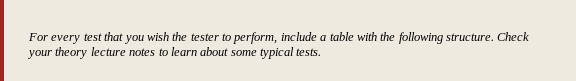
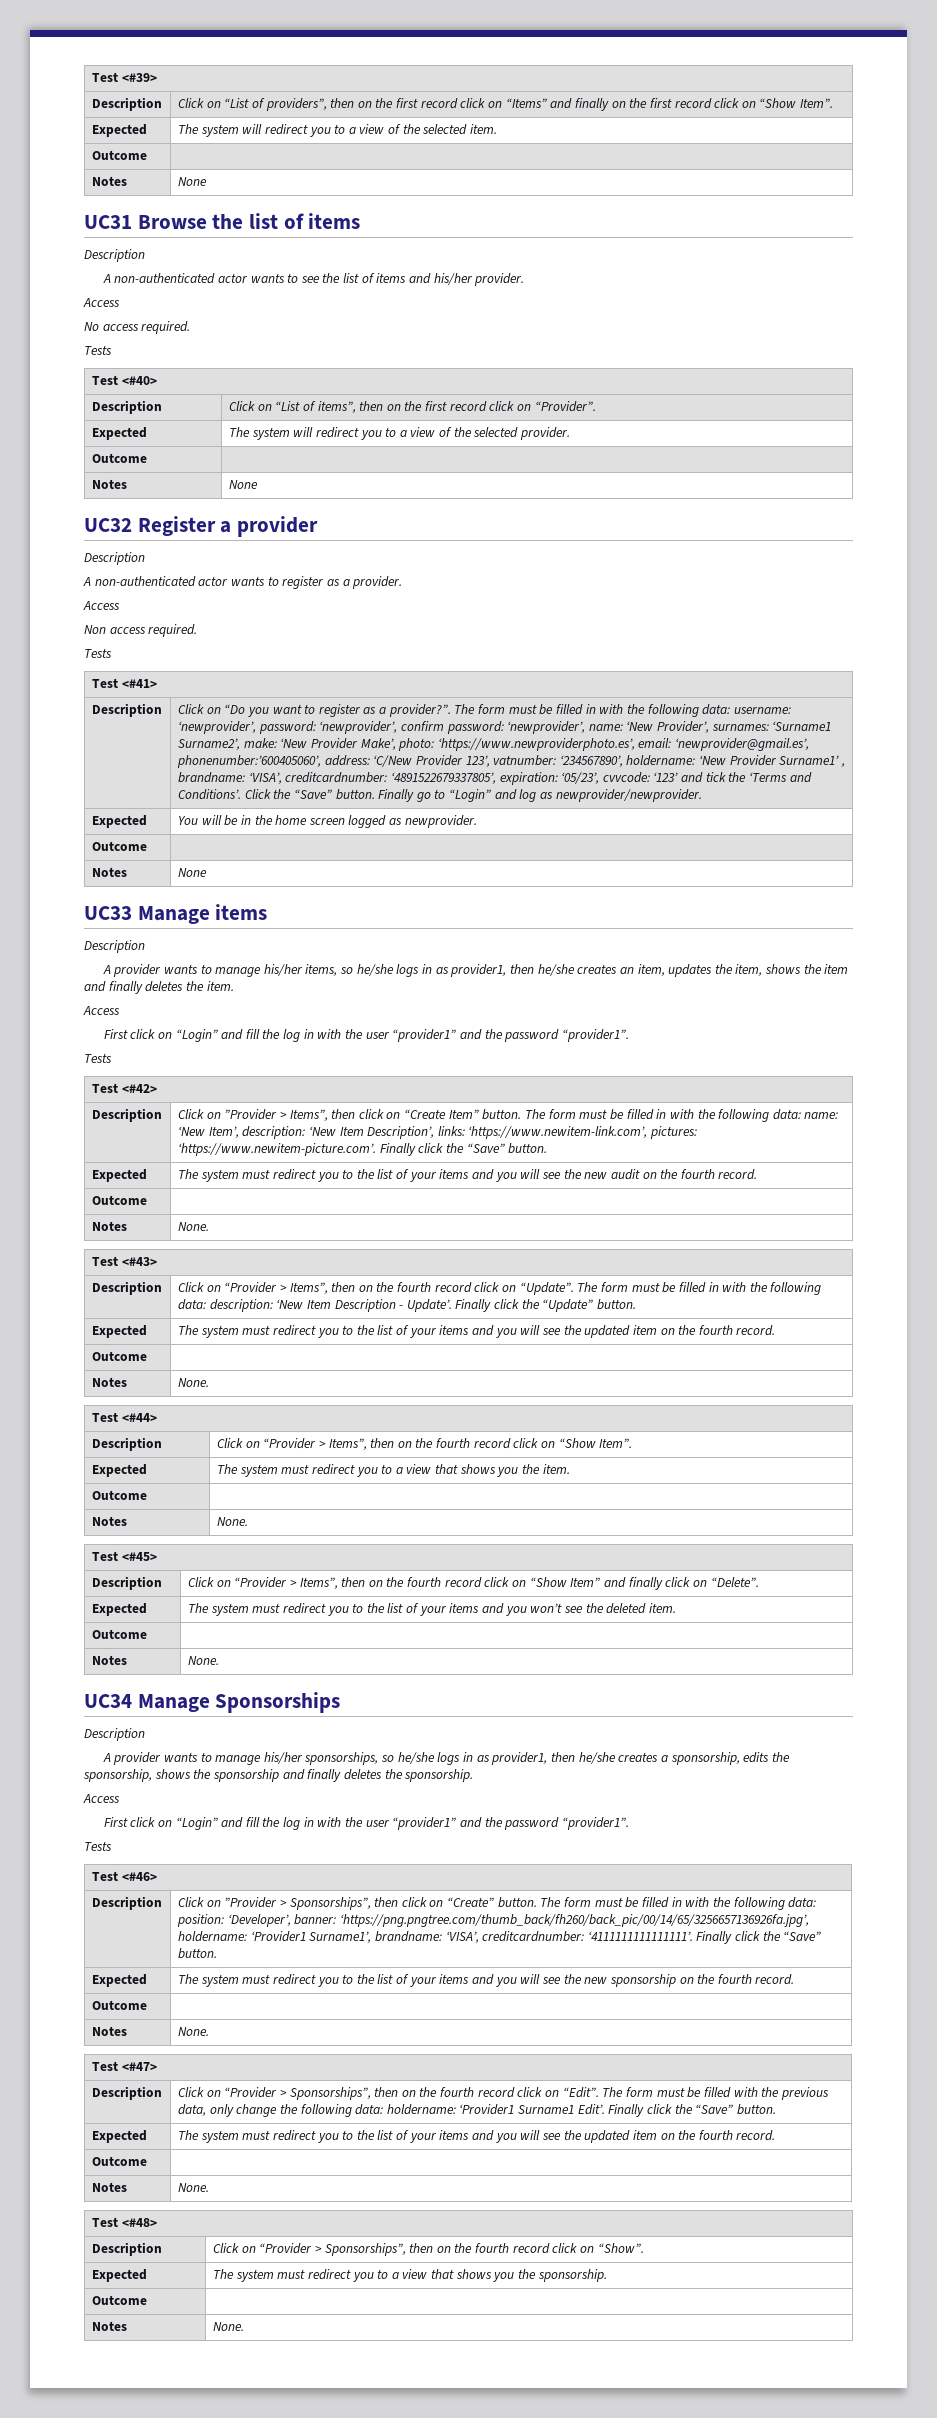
- For every test that you wish the tester to perform, include a table with the following structure. Check your theory lecture notes to learn about some typical tests.
+ Test <#39>
+ Description | Click on “List of providers”, then on the first record click on “Items” and finally on the first record click on “Show Item”.
+ Expected | The system will redirect you to a view of the selected item.
+ Outcome |
+ Notes | None
+ UC31 Browse the list of items
+ Description
+ A non-authenticated actor wants to see the list of items and his/her provider.
+ Access
+ No access required.
+ Tests
+ Test <#40>
+ Description | Click on “List of items”, then on the first record click on “Provider”.
+ Expected | The system will redirect you to a view of the selected provider.
+ Outcome |
+ Notes | None
+ UC32 Register a provider
+ Description
+ A non-authenticated actor wants to register as a provider.
+ Access
+ Non access required.
+ Tests
+ Test <#41>
+ Description | Click on “Do you want to register as a provider?”. The form must be filled in with the following data: username: ‘newprovider’, password: ‘newprovider’, confirm password: ‘newprovider’, name: ‘New Provider’, surnames: ‘Surname1 Surname2’, make: ‘New Provider Make’, photo: ‘https://www.newproviderphoto.es’, email: ‘newprovider@gmail.es’, phonenumber:’600405060’, address: ‘C/New Provider 123’, vatnumber: ‘234567890’, holdername: ‘New Provider Surname1’ , brandname: ‘VISA’, creditcardnumber: ‘4891522679337805’, expiration: ‘05/23’, cvvcode: ‘123’ and tick the ‘Terms and Conditions’. Click the “Save” button. Finally go to “Login” and log as newprovider/newprovider.
+ Expected | You will be in the home screen logged as newprovider.
+ Outcome |
+ Notes | None
+ UC33 Manage items
+ Description
+ A provider wants to manage his/her items, so he/she logs in as provider1, then he/she creates an item, updates the item, shows the item and finally deletes the item.
+ Access
+ First click on “Login” and fill the log in with the user “provider1” and the password “provider1”.
+ Tests
+ Test <#42>
+ Description | Click on ”Provider > Items”, then click on “Create Item” button. The form must be filled in with the following data: name: ‘New Item’, description: ‘New Item Description’, links: ‘https://www.newitem-link.com’, pictures: ‘https://www.newitem-picture.com’. Finally click the “Save” button.
+ Expected | The system must redirect you to the list of your items and you will see the new audit on the fourth record.
+ Outcome |
+ Notes | None.
+ Test <#43>
+ Description | Click on “Provider > Items”, then on the fourth record click on “Update”. The form must be filled in with the following data: description: ‘New Item Description - Update’. Finally click the “Update” button.
+ Expected | The system must redirect you to the list of your items and you will see the updated item on the fourth record.
+ Outcome |
+ Notes | None.
+ Test <#44>
+ Description | Click on “Provider > Items”, then on the fourth record click on “Show Item”.
+ Expected | The system must redirect you to a view that shows you the item.
+ Outcome |
+ Notes | None.
+ Test <#45>
+ Description | Click on “Provider > Items”, then on the fourth record click on “Show Item” and finally click on “Delete”.
+ Expected | The system must redirect you to the list of your items and you won’t see the deleted item.
+ Outcome |
+ Notes | None.
+ UC34 Manage Sponsorships
+ Description
+ A provider wants to manage his/her sponsorships, so he/she logs in as provider1, then he/she creates a sponsorship, edits the sponsorship, shows the sponsorship and finally deletes the sponsorship.
+ Access
+ First click on “Login” and fill the log in with the user “provider1” and the password “provider1”.
+ Tests
+ Test <#46>
+ Description | Click on ”Provider > Sponsorships”, then click on “Create” button. The form must be filled in with the following data: position: ‘Developer’, banner: ‘https://png.pngtree.com/thumb_back/fh260/back_pic/00/14/65/3256657136926fa.jpg’, holdername: ‘Provider1 Surname1’, brandname: ‘VISA’, creditcardnumber: ‘4111111111111111’. Finally click the “Save” button.
+ Expected | The system must redirect you to the list of your items and you will see the new sponsorship on the fourth record.
+ Outcome |
+ Notes | None.
+ Test <#47>
+ Description | Click on “Provider > Sponsorships”, then on the fourth record click on “Edit”. The form must be filled with the previous data, only change the following data: holdername: ‘Provider1 Surname1 Edit’. Finally click the “Save” button.
+ Expected | The system must redirect you to the list of your items and you will see the updated item on the fourth record.
+ Outcome |
+ Notes | None.
+ Test <#48>
+ Description | Click on “Provider > Sponsorships”, then on the fourth record click on “Show”.
+ Expected | The system must redirect you to a view that shows you the sponsorship.
+ Outcome |
+ Notes | None.

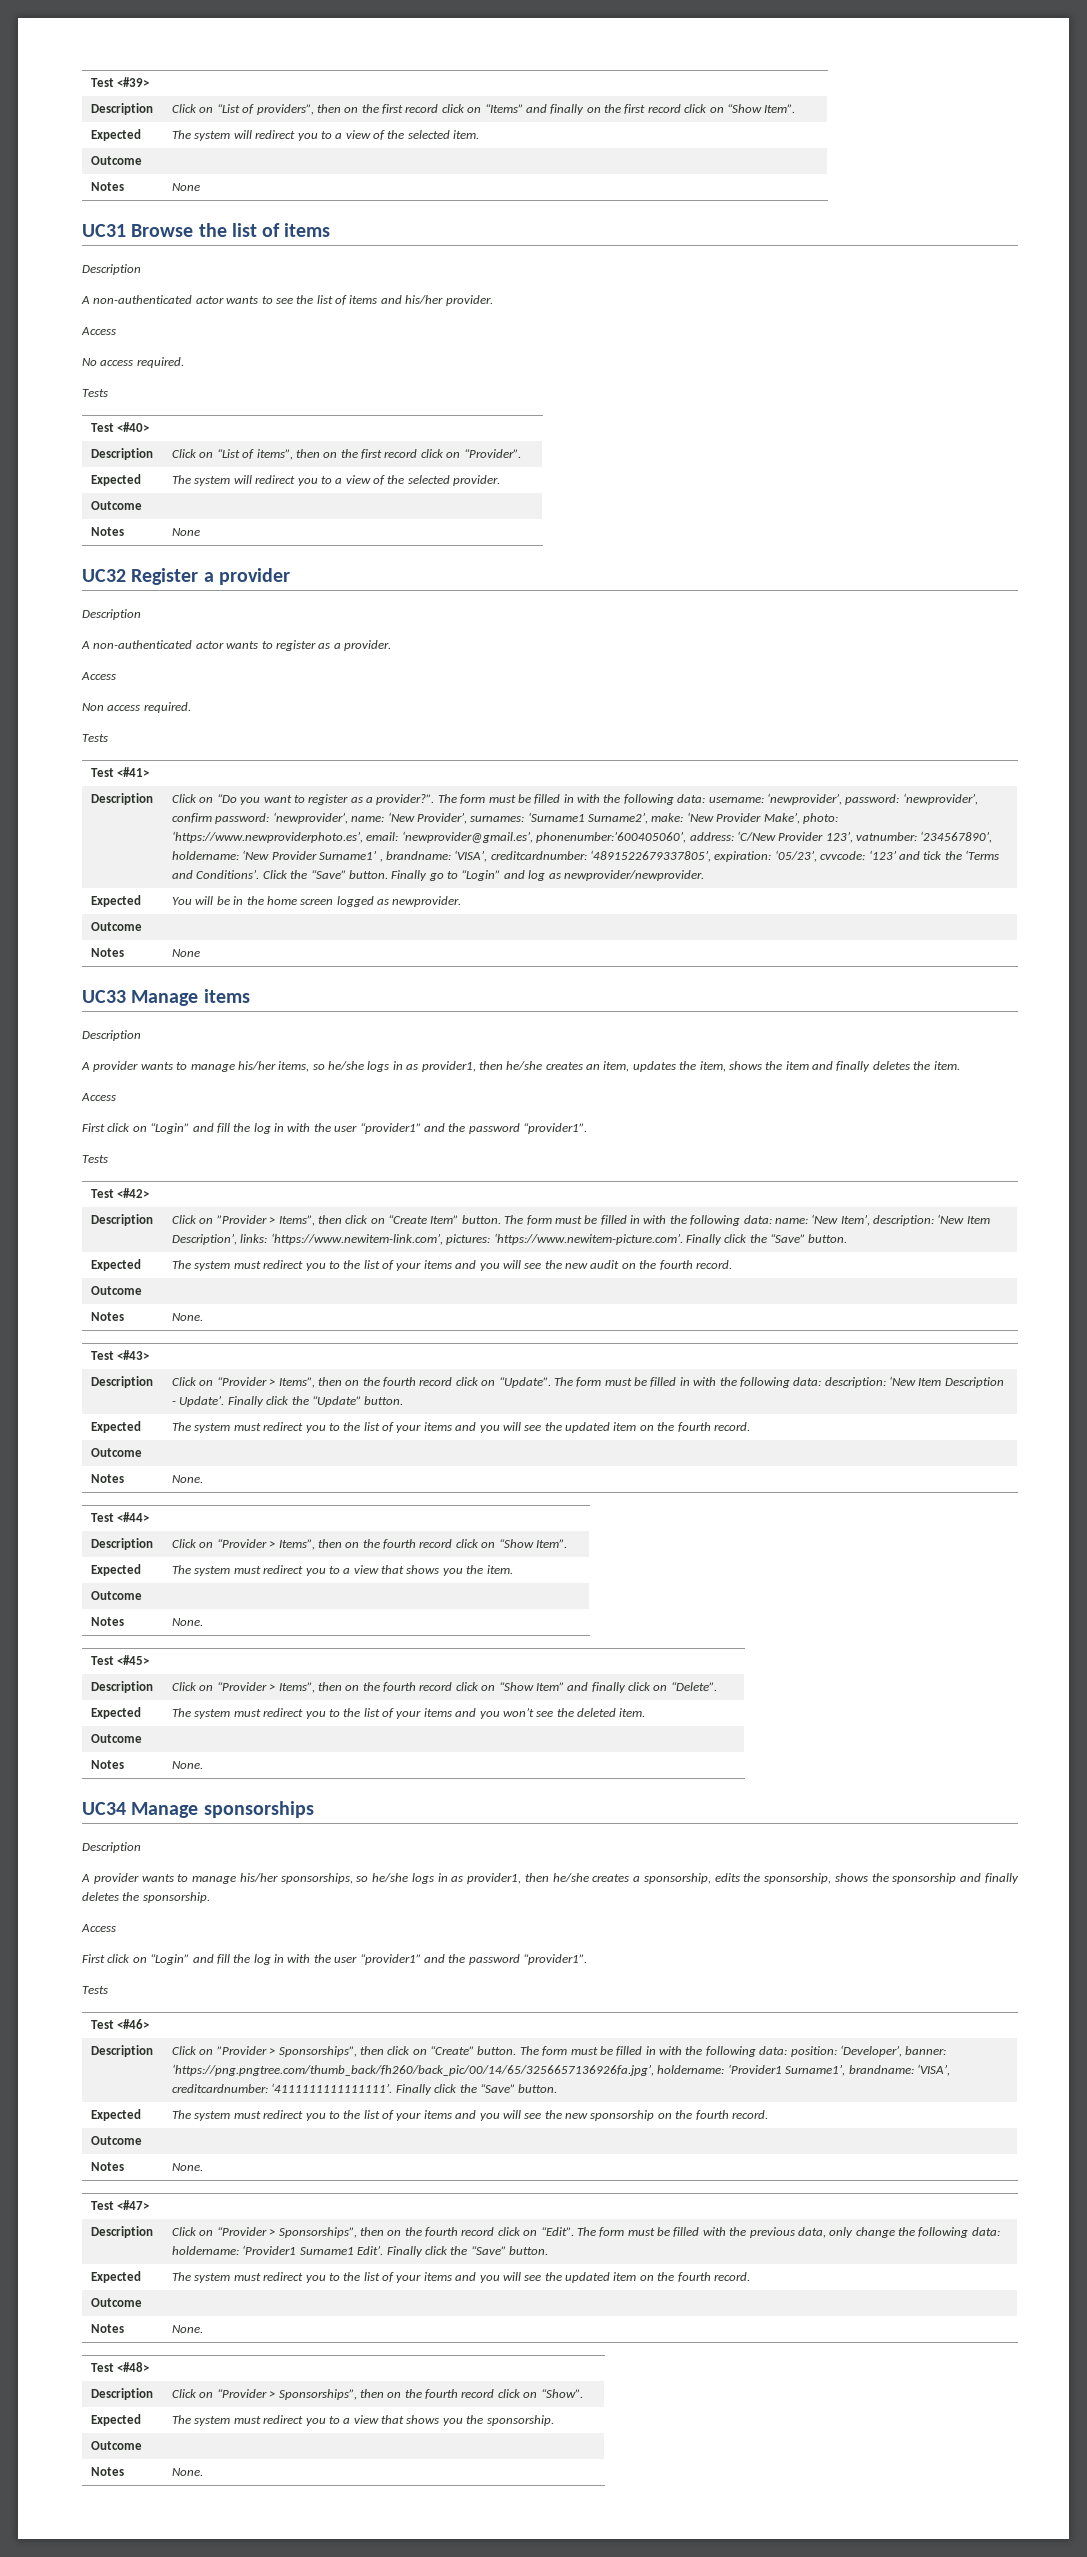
- UC34 Manage Sponsorships
+ UC34 Manage sponsorships

